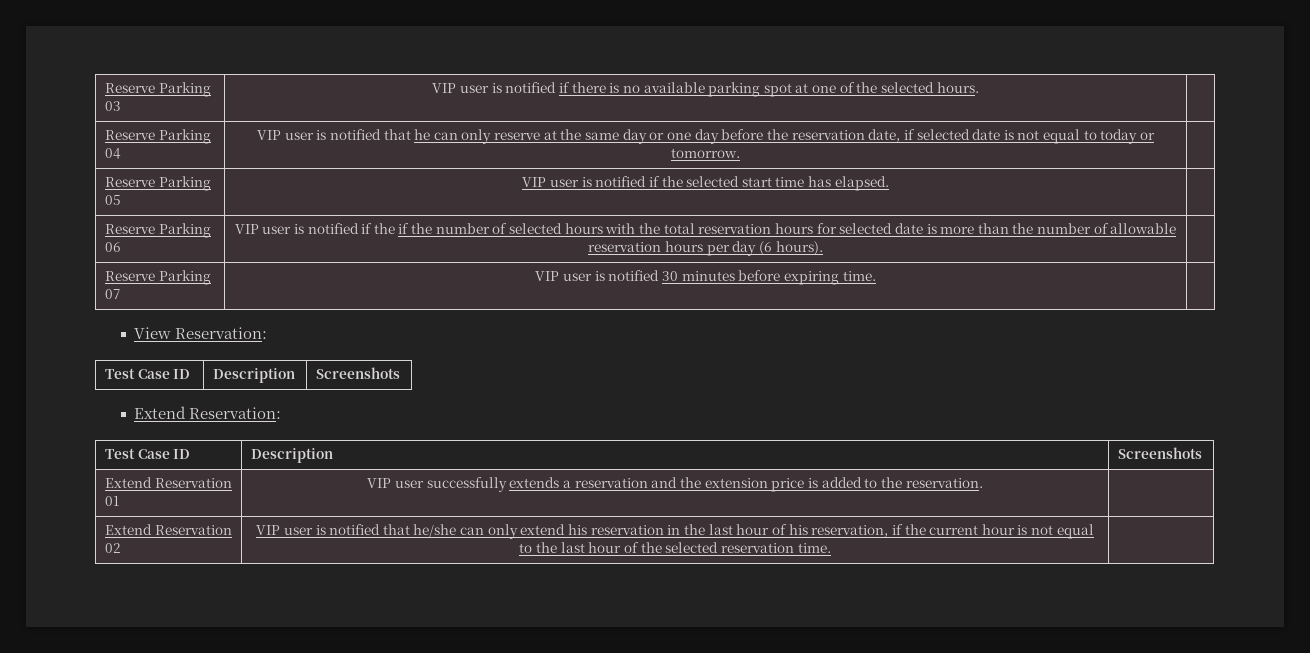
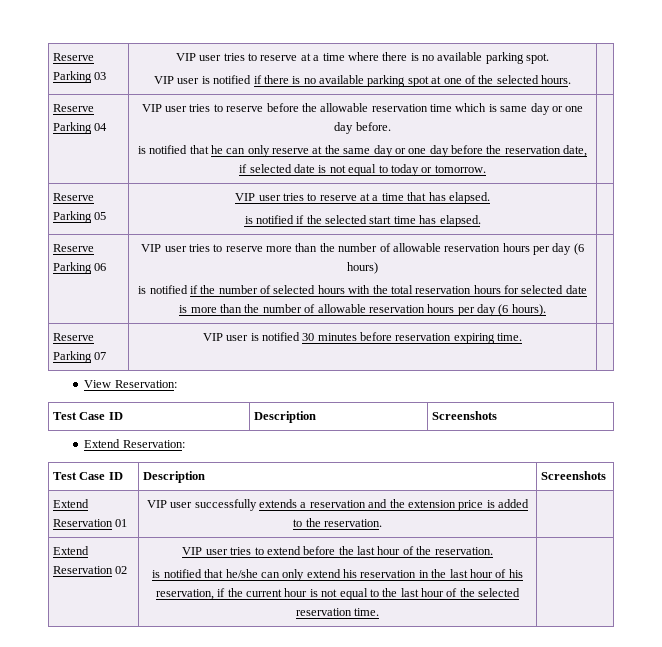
- Reserve Parking 03 | VIP user is notified if there is no available parking spot at one of the selected hours. |
+ Reserve Parking 03 | VIP user tries to reserve at a time where there is no available parking spot.
+ VIP user is notified if there is no available parking spot at one of the selected hours. |
- VIP user is notified that he can only reserve at the same day or one day before the reservation date, if selected date is not equal to today or tomorrow.
+ VIP user tries to reserve before the allowable reservation time which is same day or one day before.
+ is notified that he can only reserve at the same day or one day before the reservation date, if selected date is not equal to today or tomorrow.
- Reserve Parking 05 | VIP user is notified if the selected start time has elapsed. |
+ Reserve Parking 05 | VIP user tries to reserve at a time that has elapsed.
+ is notified if the selected start time has elapsed. |
- VIP user is notified if the if the number of selected hours with the total reservation hours for selected date is more than the number of allowable reservation hours per day (6 hours).
+ VIP user tries to reserve more than the number of allowable reservation hours per day (6 hours)
+ is notified if the number of selected hours with the total reservation hours for selected date is more than the number of allowable reservation hours per day (6 hours).
- Reserve Parking 07 | VIP user is notified 30 minutes before expiring time. |
+ Reserve Parking 07 | VIP user is notified 30 minutes before reservation expiring time. |
- VIP user is notified that he/she can only extend his reservation in the last hour of his reservation, if the current hour is not equal to the last hour of the selected reservation time.
+ VIP user tries to extend before the last hour of the reservation.
+ is notified that he/she can only extend his reservation in the last hour of his reservation, if the current hour is not equal to the last hour of the selected reservation time.

